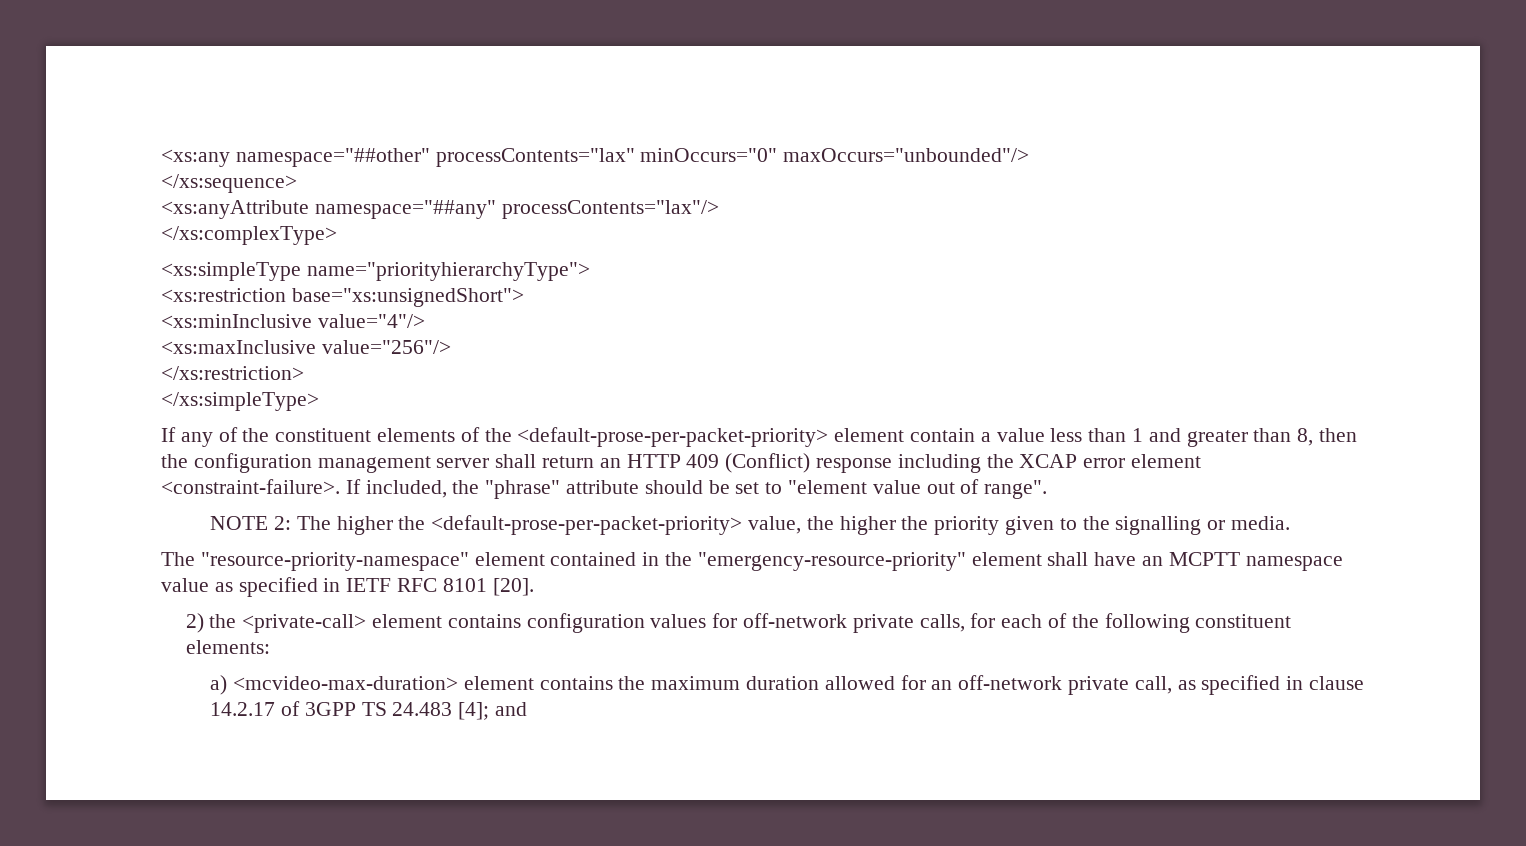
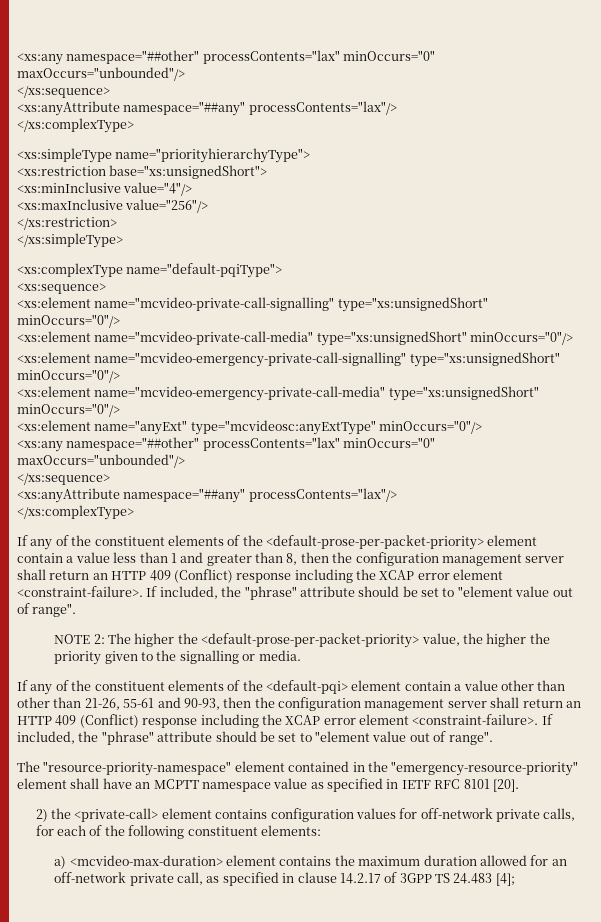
+ <xs:complexType name="default-pqiType">
+ <xs:sequence>
+ <xs:element name="mcvideo-private-call-signalling" type="xs:unsignedShort" minOccurs="0"/>
+ <xs:element name="mcvideo-private-call-media" type="xs:unsignedShort" minOccurs="0"/>
+ <xs:element name="mcvideo-emergency-private-call-signalling" type="xs:unsignedShort" minOccurs="0"/>
+ <xs:element name="mcvideo-emergency-private-call-media" type="xs:unsignedShort" minOccurs="0"/>
+ <xs:element name="anyExt" type="mcvideosc:anyExtType" minOccurs="0"/>
+ <xs:any namespace="##other" processContents="lax" minOccurs="0" maxOccurs="unbounded"/>
+ </xs:sequence>
+ <xs:anyAttribute namespace="##any" processContents="lax"/>
+ </xs:complexType>
+ If any of the constituent elements of the <default-pqi> element contain a value other than other than 21-26, 55-61 and 90-93, then the configuration management server shall return an HTTP 409 (Conflict) response including the XCAP error element <constraint-failure>. If included, the "phrase" attribute should be set to "element value out of range".
- a) <mcvideo-max-duration> element contains the maximum duration allowed for an off-network private call, as specified in clause 14.2.17 of 3GPP TS 24.483 [4]; and
+ a) <mcvideo-max-duration> element contains the maximum duration allowed for an off-network private call, as specified in clause 14.2.17 of 3GPP TS 24.483 [4];

